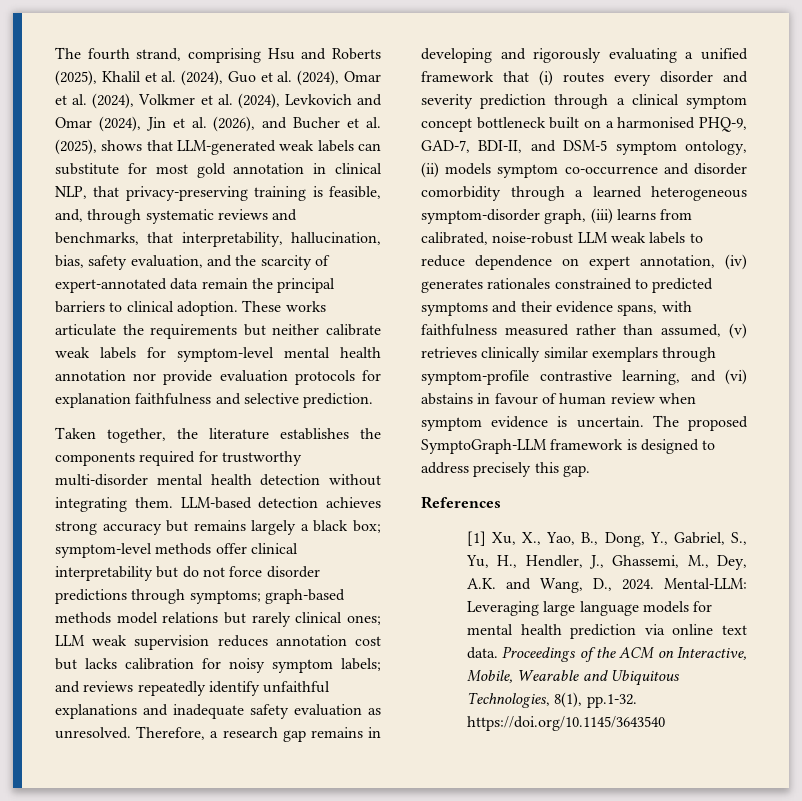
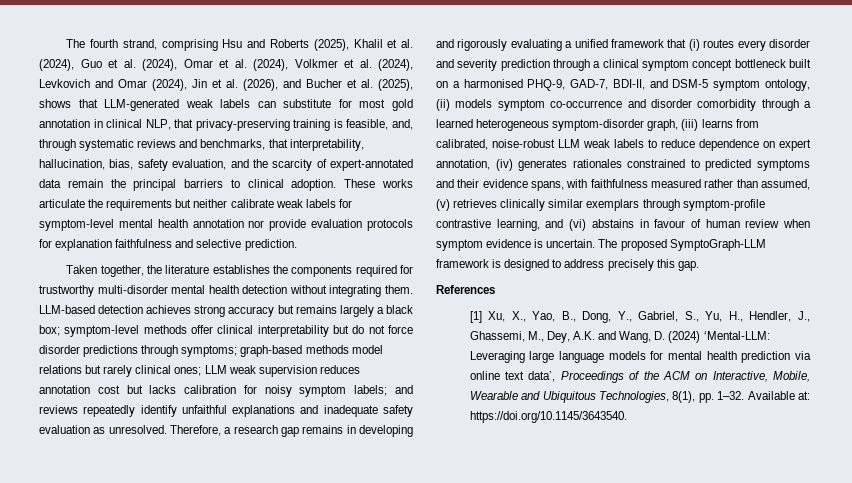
- [1] Xu, X., Yao, B., Dong, Y., Gabriel, S., Yu, H., Hendler, J., Ghassemi, M., Dey, A.K. and Wang, D., 2024. Mental-LLM: Leveraging large language models for mental health prediction via online text data. Proceedings of the ACM on Interactive, Mobile, Wearable and Ubiquitous Technologies, 8(1), pp.1-32. https://doi.org/10.1145/3643540
+ [1] Xu, X., Yao, B., Dong, Y., Gabriel, S., Yu, H., Hendler, J., Ghassemi, M., Dey, A.K. and Wang, D. (2024) ‘Mental-LLM: Leveraging large language models for mental health prediction via online text data’, Proceedings of the ACM on Interactive, Mobile, Wearable and Ubiquitous Technologies, 8(1), pp. 1–32. Available at: https://doi.org/10.1145/3643540.

